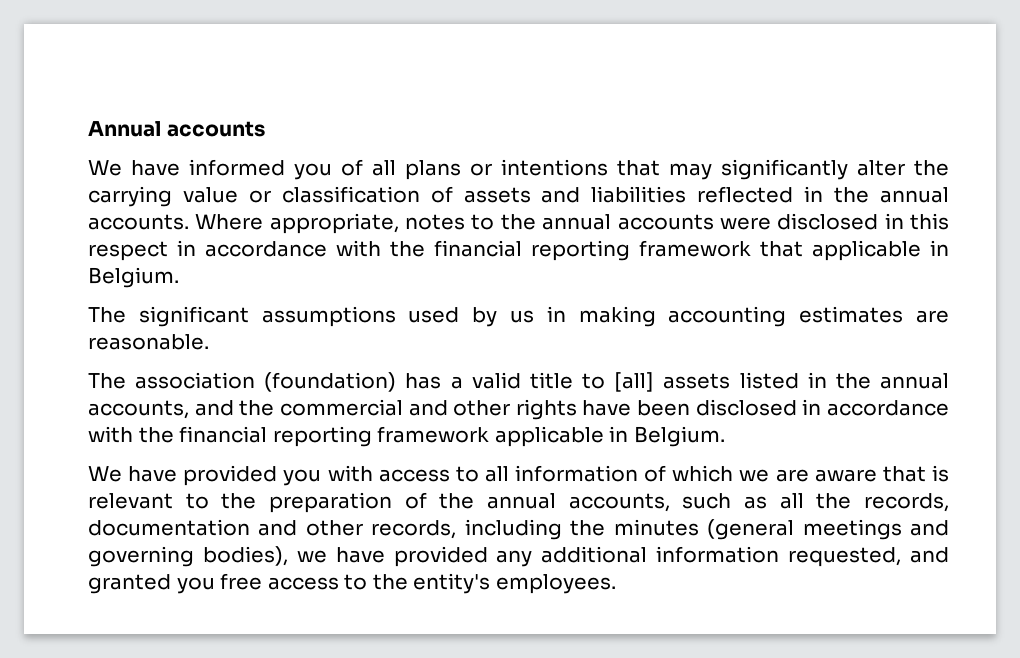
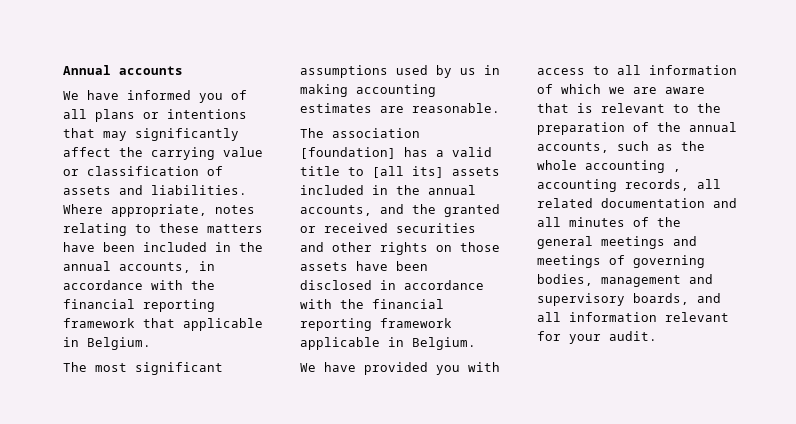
- We have informed you of all plans or intentions that may significantly alter the carrying value or classification of assets and liabilities reflected in the annual accounts. Where appropriate, notes to the annual accounts were disclosed in this respect in accordance with the financial reporting framework that applicable in Belgium.
+ We have informed you of all plans or intentions that may significantly affect the carrying value or classification of assets and liabilities. Where appropriate, notes relating to these matters have been included in the annual accounts, in accordance with the financial reporting framework that applicable in Belgium.
- The significant assumptions used by us in making accounting estimates are reasonable.
+ The most significant assumptions used by us in making accounting estimates are reasonable.
- The association (foundation) has a valid title to [all] assets listed in the annual accounts, and the commercial and other rights have been disclosed in accordance with the financial reporting framework applicable in Belgium.
+ The association [foundation] has a valid title to [all its] assets included in the annual accounts, and the granted or received securities and other rights on those assets have been disclosed in accordance with the financial reporting framework applicable in Belgium.
- We have provided you with access to all information of which we are aware that is relevant to the preparation of the annual accounts, such as all the records, documentation and other records, including the minutes (general meetings and governing bodies), we have provided any additional information requested, and granted you free access to the entity's employees.
+ We have provided you with access to all information of which we are aware that is relevant to the preparation of the annual accounts, such as the whole accounting , accounting records, all related documentation and all minutes of the general meetings and meetings of governing bodies, management and supervisory boards, and all information relevant for your audit.

